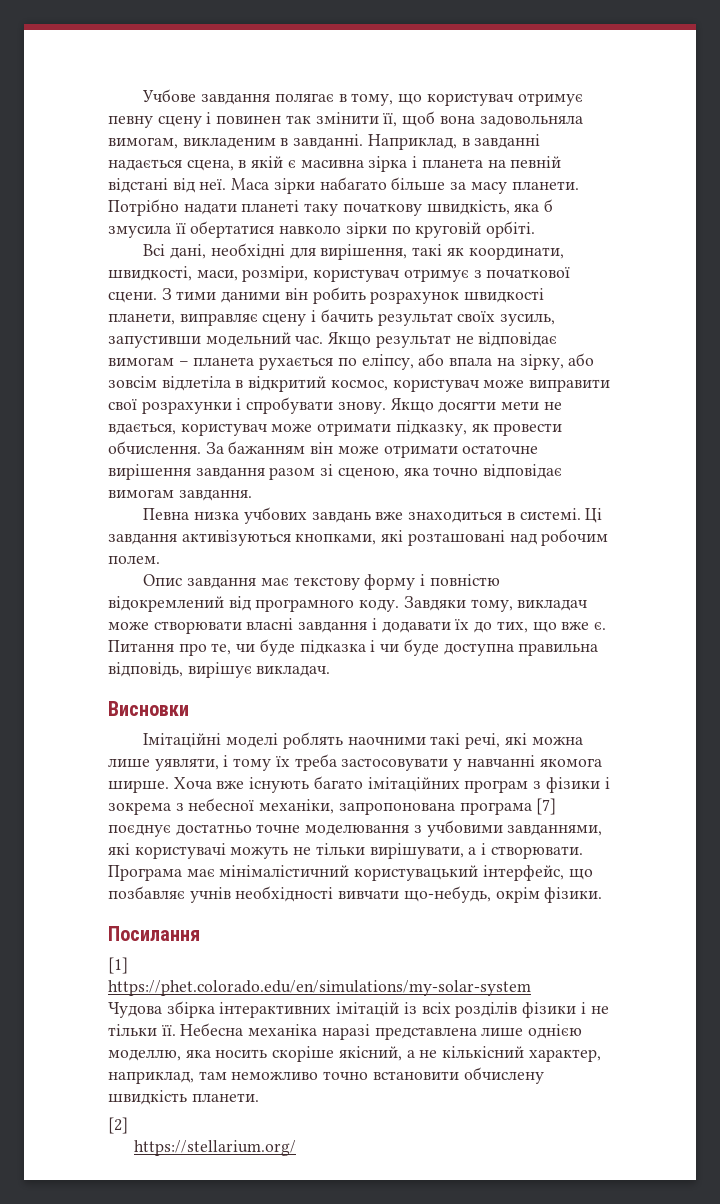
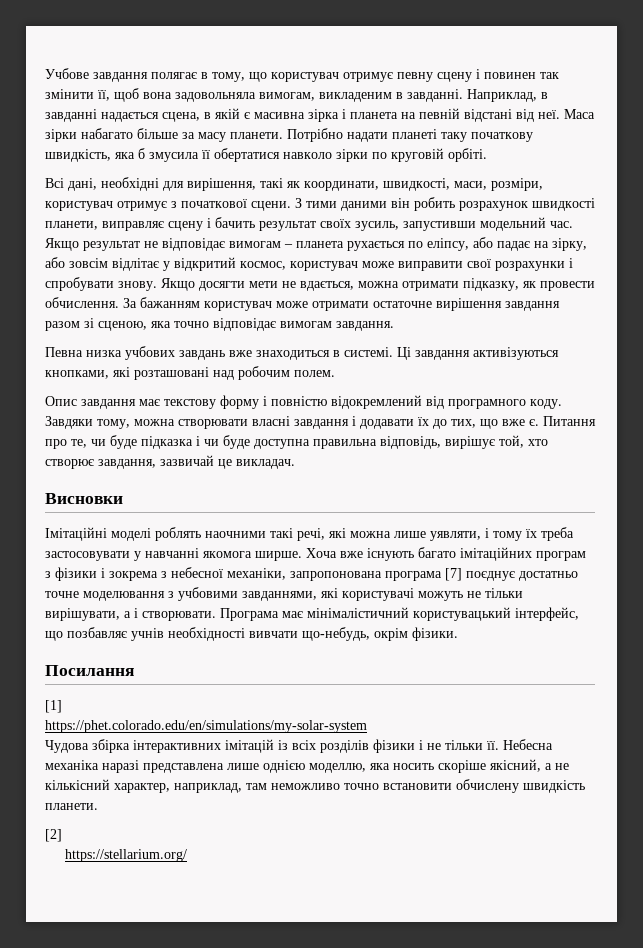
- Якщо результат не відповідає вимогам – планета рухається по еліпсу, або впала на зірку, або зовсім відлетіла в відкритий космос, користувач може виправити свої розрахунки і спробувати знову.
+ Якщо результат не відповідає вимогам – планета рухається по еліпсу, або падає на зірку, або зовсім відлітає у відкритий космос, користувач може виправити свої розрахунки і спробувати знову.
- Якщо досягти мети не вдається, користувач може отримати підказку, як провести обчислення.
+ Якщо досягти мети не вдається, можна отримати підказку, як провести обчислення.
- За бажанням він може отримати остаточне вирішення завдання разом зі сценою, яка точно відповідає вимогам завдання.
+ За бажанням користувач може отримати остаточне вирішення завдання разом зі сценою, яка точно відповідає вимогам завдання.
- Завдяки тому, викладач може створювати власні завдання і додавати їх до тих, що вже є.
+ Завдяки тому, можна створювати власні завдання і додавати їх до тих, що вже є.
- Питання про те, чи буде підказка і чи буде доступна правильна відповідь, вирішує викладач.
+ Питання про те, чи буде підказка і чи буде доступна правильна відповідь, вирішує той, хто створює завдання, зазвичай це викладач.

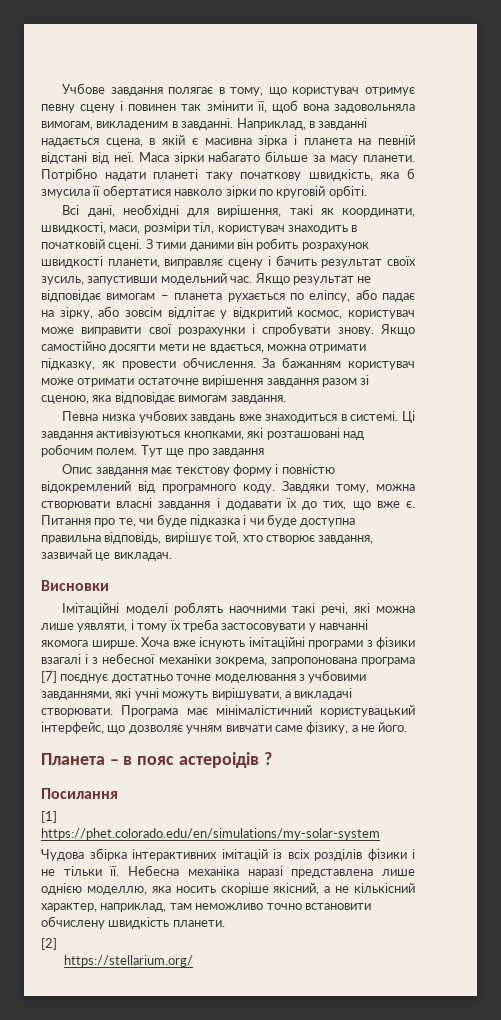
- Всі дані, необхідні для вирішення, такі як координати, швидкості, маси, розміри, користувач отримує з початкової сцени.
+ Всі дані, необхідні для вирішення, такі як координати, швидкості, маси, розміри тіл, користувач знаходить в початковій сцені.
- Якщо досягти мети не вдається, можна отримати підказку, як провести обчислення.
+ Якщо самостійно досягти мети не вдається, можна отримати підказку, як провести обчислення.
- За бажанням користувач може отримати остаточне вирішення завдання разом зі сценою, яка точно відповідає вимогам завдання.
+ За бажанням користувач може отримати остаточне вирішення завдання разом зі сценою, яка відповідає вимогам завдання.
+ Тут ще про завдання
- Хоча вже існують багато імітаційних програм з фізики і зокрема з небесної механіки, запропонована програма [7] поєднує достатньо точне моделювання з учбовими завданнями, які користувачі можуть не тільки вирішувати, а і створювати.
+ Хоча вже існують імітаційні програми з фізики взагалі і з небесної механіки зокрема, запропонована програма [7] поєднує достатньо точне моделювання з учбовими завданнями, які учні можуть вирішувати, а викладачі створювати.
- Програма має мінімалістичний користувацький інтерфейс, що позбавляє учнів необхідності вивчати що-небудь, окрім фізики.
+ Програма має мінімалістичний користувацький інтерфейс, що дозволяє учням вивчати саме фізику, а не його.
+ Планета – в пояс астероідів ?

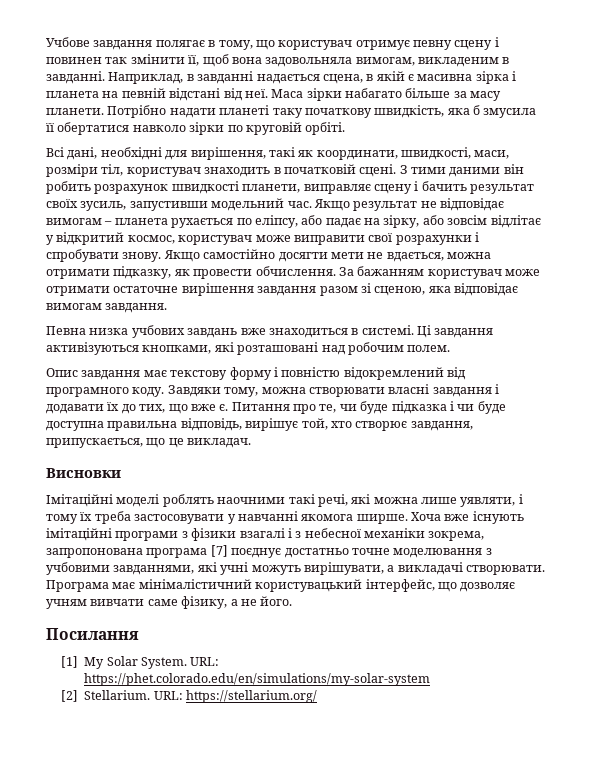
- Тут ще про завдання
- Питання про те, чи буде підказка і чи буде доступна правильна відповідь, вирішує той, хто створює завдання, зазвичай це викладач.
+ Питання про те, чи буде підказка і чи буде доступна правильна відповідь, вирішує той, хто створює завдання, припускається, що це викладач.
- Планета – в пояс астероідів ?
  Посилання
- [1]
- https://phet.colorado.edu/en/simulations/my-solar-system
- Чудова збірка інтерактивних імітацій із всіх розділів фізики і не тільки її. Небесна механіка наразі представлена лише однією моделлю, яка носить скоріше якісний, а не кількісний характер, наприклад, там неможливо точно встановити обчислену швидкість планети.
- [2]
- https://stellarium.org/
+ [1] My Solar System. URL: https://phet.colorado.edu/en/simulations/my-solar-system
+ [2] Stellarium. URL: https://stellarium.org/

